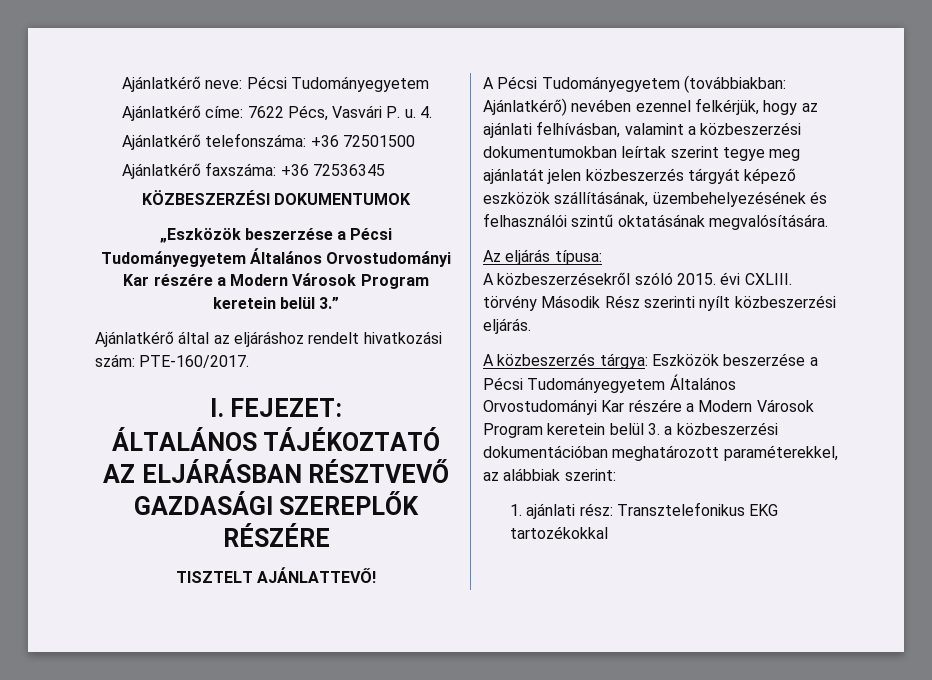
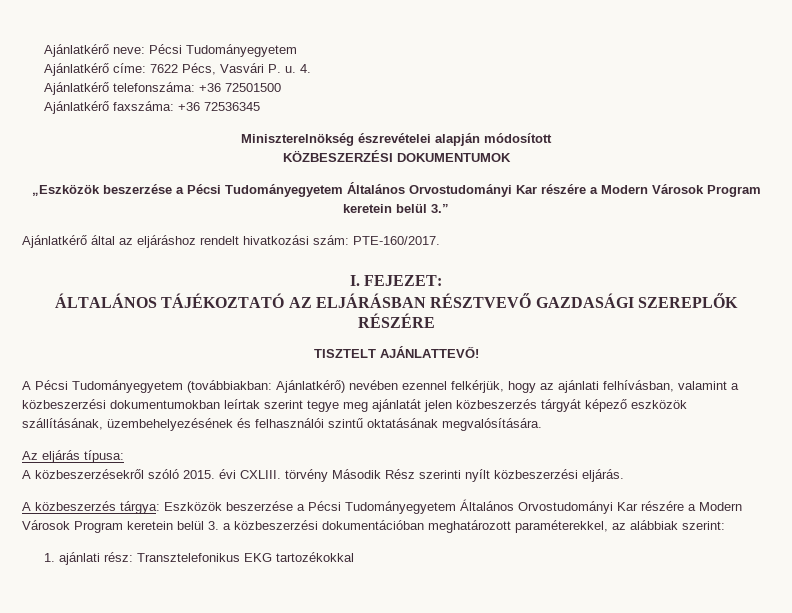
+ Miniszterelnökség észrevételei alapján módosított

